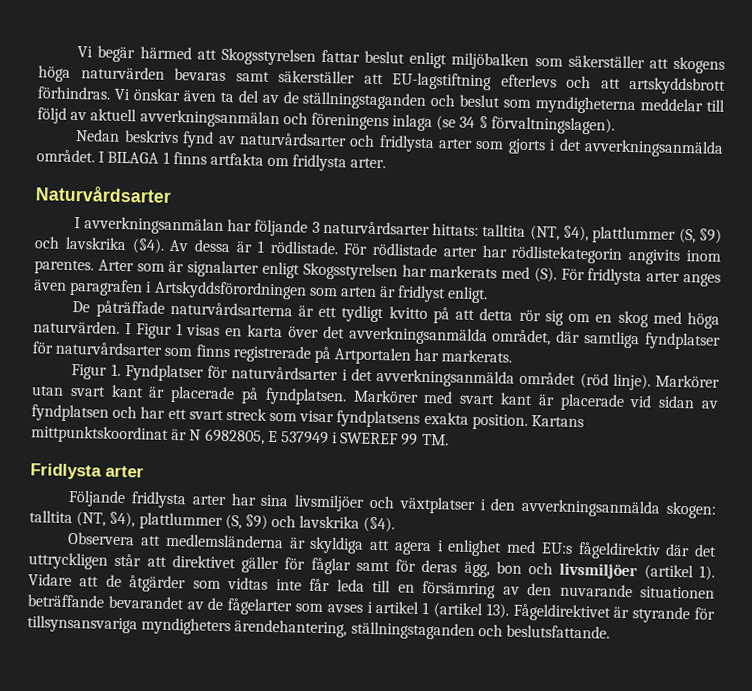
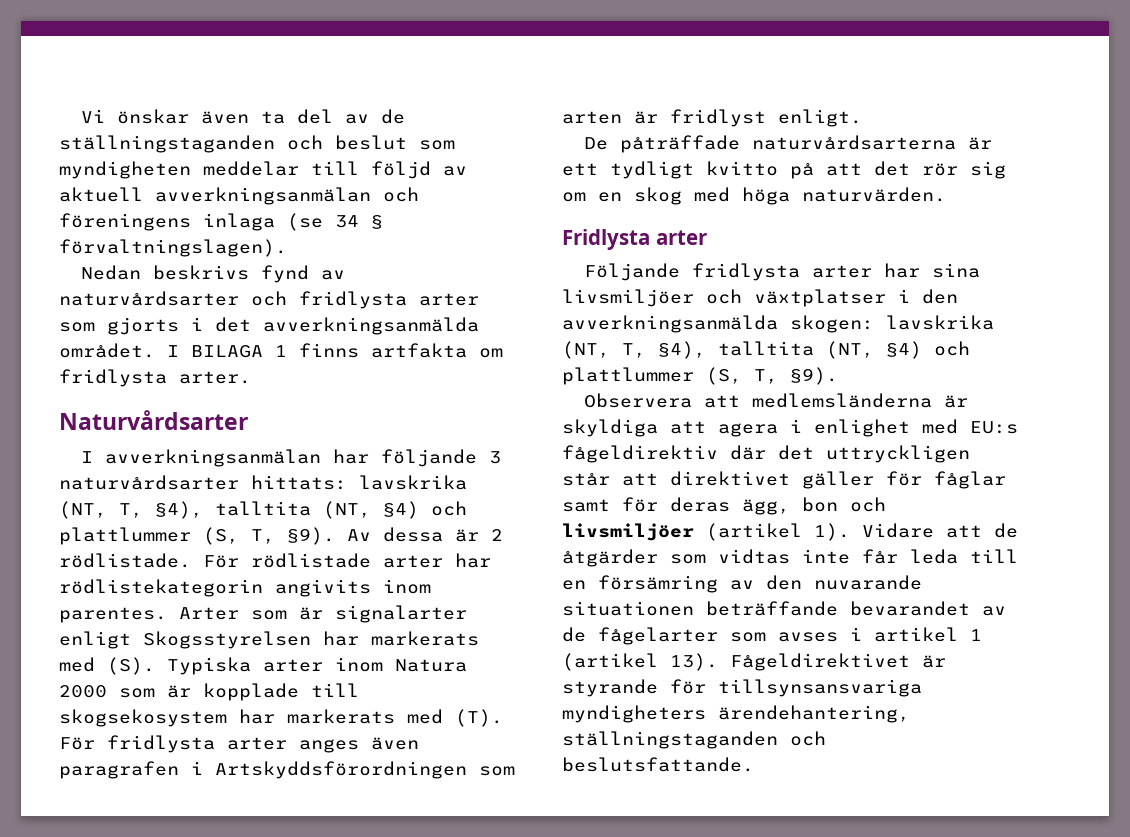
- Vi begär härmed att Skogsstyrelsen fattar beslut enligt miljöbalken som säkerställer att skogens höga naturvärden bevaras samt säkerställer att EU-lagstiftning efterlevs och att artskyddsbrott förhindras. Vi önskar även ta del av de ställningstaganden och beslut som myndigheterna meddelar till följd av aktuell avverkningsanmälan och föreningens inlaga (se 34 § förvaltningslagen).
+ Vi önskar även ta del av de ställningstaganden och beslut som myndigheten meddelar till följd av aktuell avverkningsanmälan och föreningens inlaga (se 34 § förvaltningslagen).
- I avverkningsanmälan har följande 3 naturvårdsarter hittats: talltita (NT, §4), plattlummer (S, §9) och lavskrika (§4).
+ I avverkningsanmälan har följande 3 naturvårdsarter hittats: lavskrika (NT, T, §4), talltita (NT, §4) och plattlummer (S, T, §9).
- Av dessa är 1 rödlistade.
+ Av dessa är 2 rödlistade.
- Arter som är signalarter enligt Skogsstyrelsen har markerats med (S). För fridlysta arter anges även paragrafen i Artskyddsförordningen som arten är fridlyst enligt.
+ Arter som är signalarter enligt Skogsstyrelsen har markerats med (S). Typiska arter inom Natura 2000 som är kopplade till skogsekosystem har markerats med (T). För fridlysta arter anges även paragrafen i Artskyddsförordningen som arten är fridlyst enligt.
- De påträffade naturvårdsarterna är ett tydligt kvitto på att detta rör sig om en skog med höga naturvärden. I Figur 1 visas en karta över det avverkningsanmälda området, där samtliga fyndplatser för naturvårdsarter som finns registrerade på Artportalen har markerats.
- Figur 1. Fyndplatser för naturvårdsarter i det avverkningsanmälda området (röd linje). Markörer utan svart kant är placerade på fyndplatsen. Markörer med svart kant är placerade vid sidan av fyndplatsen och har ett svart streck som visar fyndplatsens exakta position. Kartans mittpunktskoordinat är N 6982805, E 537949 i SWEREF 99 TM.
+ De påträffade naturvårdsarterna är ett tydligt kvitto på att det rör sig om en skog med höga naturvärden.
- Följande fridlysta arter har sina livsmiljöer och växtplatser i den avverkningsanmälda skogen: talltita (NT, §4), plattlummer (S, §9) och lavskrika (§4).
+ Följande fridlysta arter har sina livsmiljöer och växtplatser i den avverkningsanmälda skogen: lavskrika (NT, T, §4), talltita (NT, §4) och plattlummer (S, T, §9).

